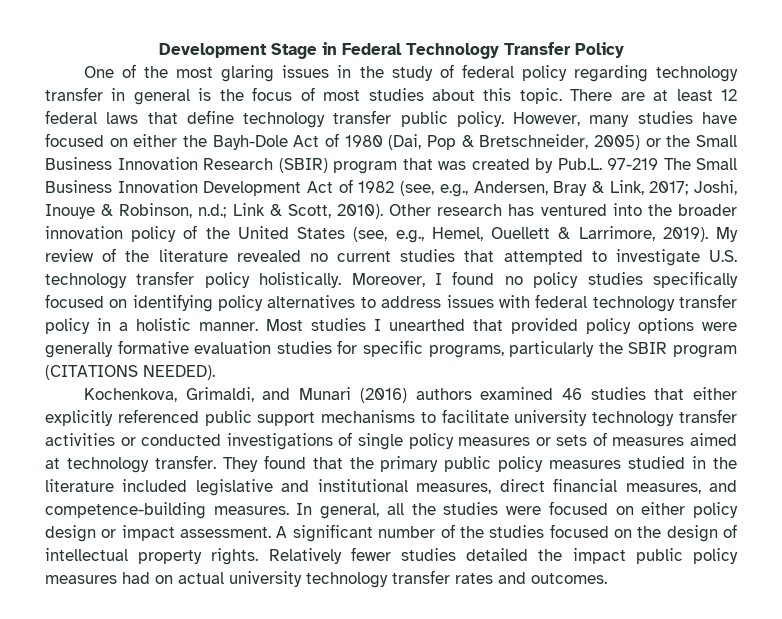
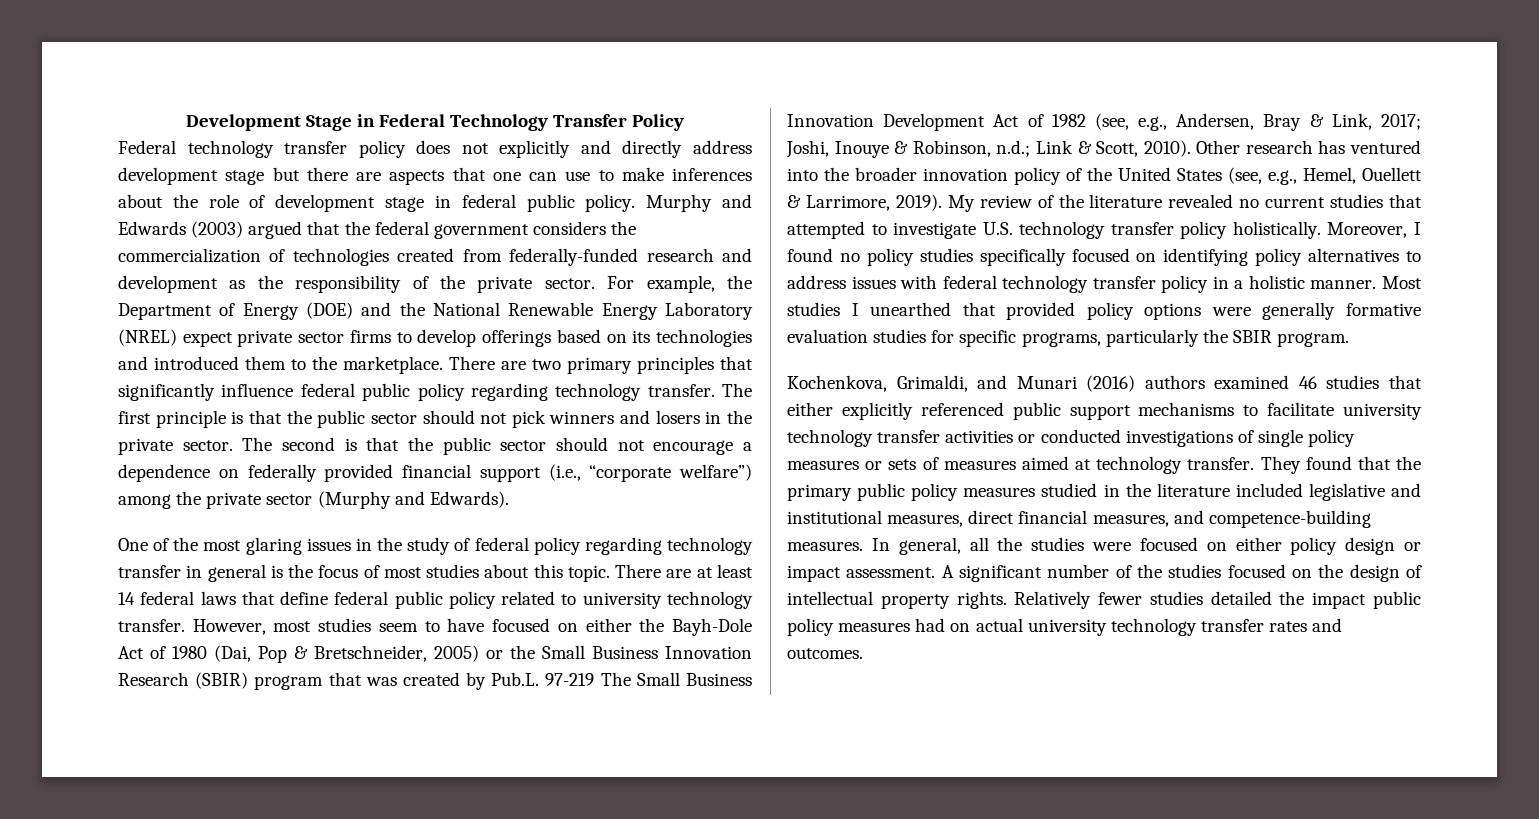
+ Federal technology transfer policy does not explicitly and directly address development stage but there are aspects that one can use to make inferences about the role of development stage in federal public policy. Murphy and Edwards (2003) argued that the federal government considers the commercialization of technologies created from federally-funded research and development as the responsibility of the private sector. For example, the Department of Energy (DOE) and the National Renewable Energy Laboratory (NREL) expect private sector firms to develop offerings based on its technologies and introduced them to the marketplace. There are two primary principles that significantly influence federal public policy regarding technology transfer. The first principle is that the public sector should not pick winners and losers in the private sector. The second is that the public sector should not encourage a dependence on federally provided financial support (i.e., “corporate welfare”) among the private sector (Murphy and Edwards).
- There are at least 12 federal laws that define technology transfer public policy. However, many studies have focused on either the Bayh-Dole Act of 1980 (Dai, Pop & Bretschneider, 2005) or the Small Business Innovation Research (SBIR) program that was created by Pub.L. 97-219 The Small Business Innovation Development Act of 1982 (see, e.g., Andersen, Bray & Link, 2017; Joshi, Inouye & Robinson, n.d.; Link & Scott, 2010).
+ There are at least 14 federal laws that define federal public policy related to university technology transfer. However, most studies seem to have focused on either the Bayh-Dole Act of 1980 (Dai, Pop & Bretschneider, 2005) or the Small Business Innovation Research (SBIR) program that was created by Pub.L. 97-219 The Small Business Innovation Development Act of 1982 (see, e.g., Andersen, Bray & Link, 2017; Joshi, Inouye & Robinson, n.d.; Link & Scott, 2010).
- Most studies I unearthed that provided policy options were generally formative evaluation studies for specific programs, particularly the SBIR program (CITATIONS NEEDED).
+ Most studies I unearthed that provided policy options were generally formative evaluation studies for specific programs, particularly the SBIR program.

